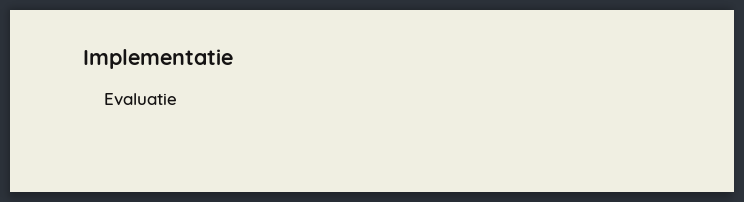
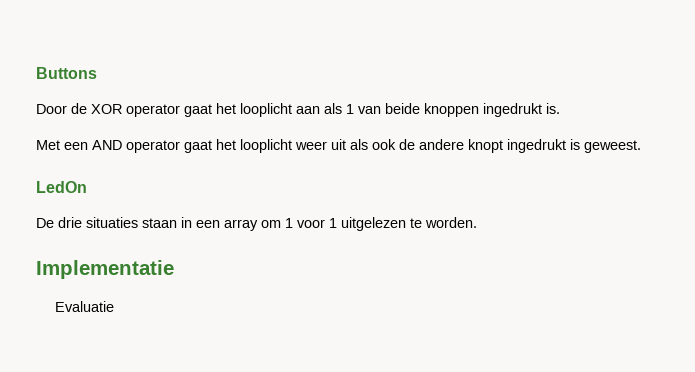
+ Buttons
+ Door de XOR operator gaat het looplicht aan als 1 van beide knoppen ingedrukt is.
+ Met een AND operator gaat het looplicht weer uit als ook de andere knopt ingedrukt is geweest.
+ LedOn
+ De drie situaties staan in een array om 1 voor 1 uitgelezen te worden.

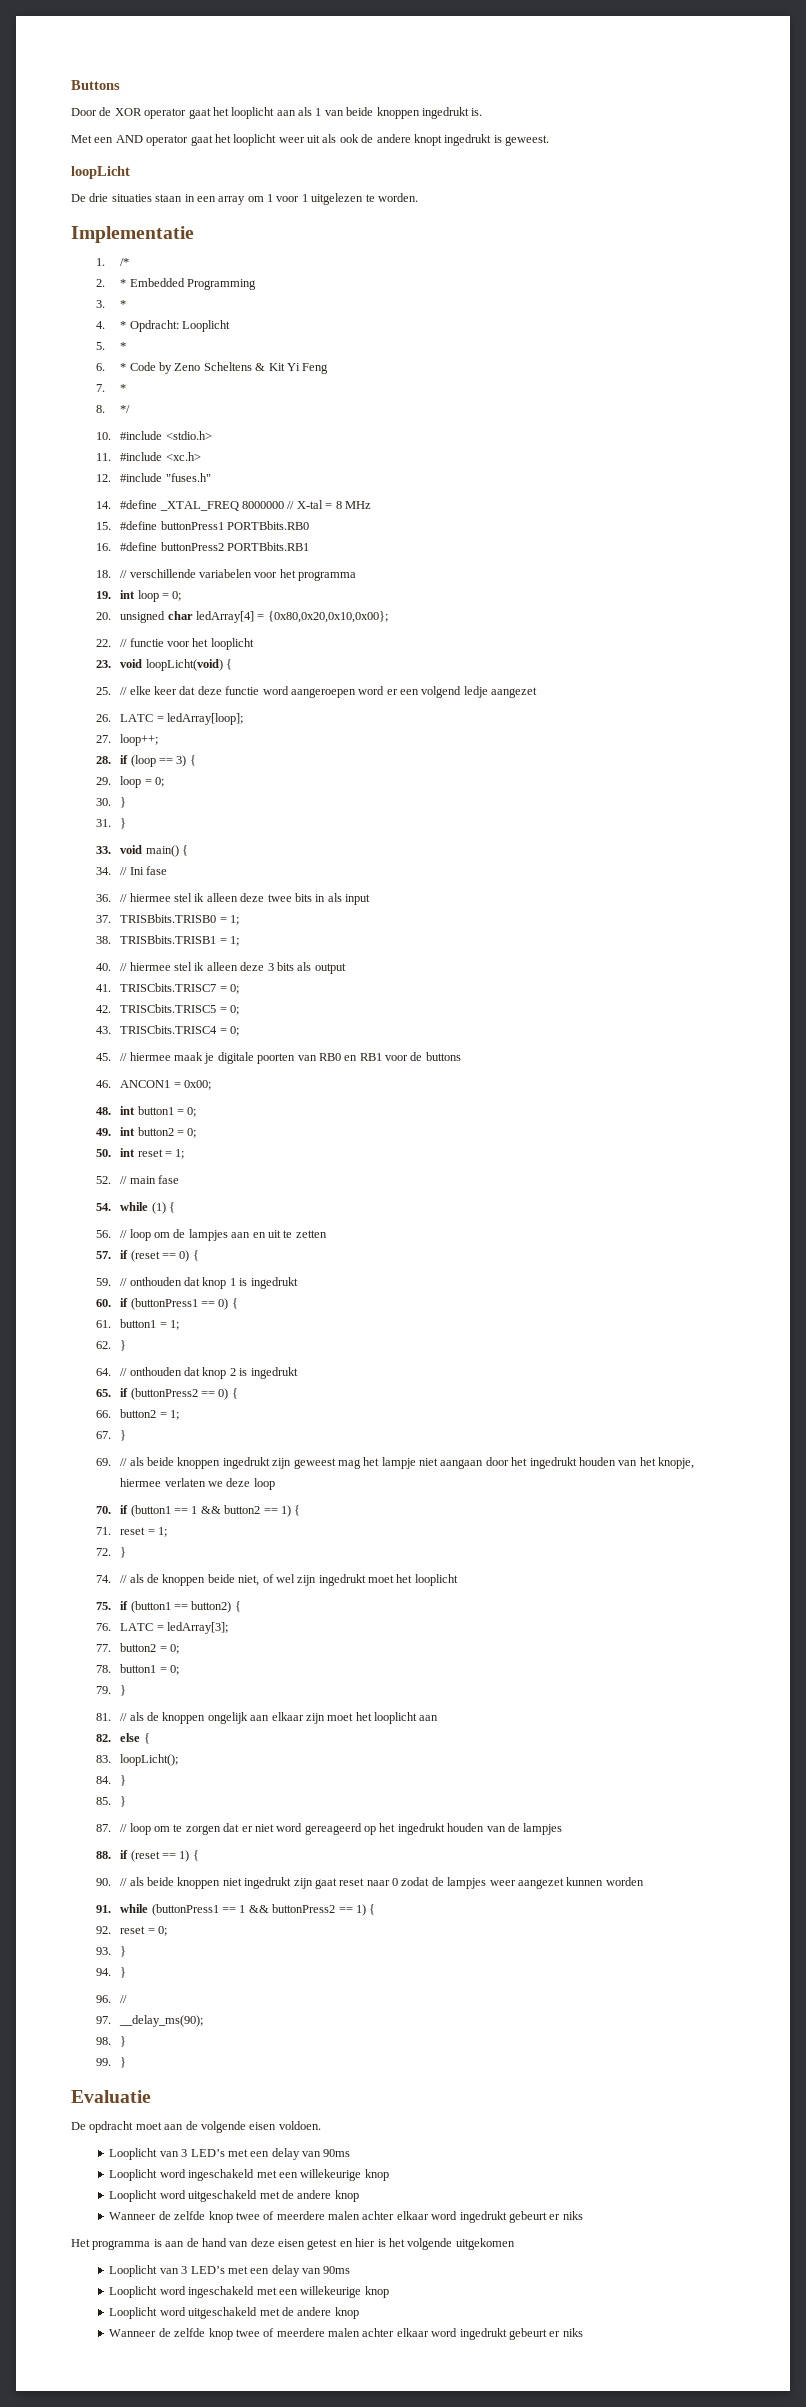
- LedOn
+ loopLicht
+ 1. /*
+ 2. * Embedded Programming
+ 3. *
+ 4. * Opdracht: Looplicht
+ 5. *
+ 6. * Code by Zeno Scheltens & Kit Yi Feng
+ 7. *
+ 8. */
+ 10. #include <stdio.h>
+ 11. #include <xc.h>
+ 12. #include "fuses.h"
+ 14. #define _XTAL_FREQ 8000000 // X-tal = 8 MHz
+ 15. #define buttonPress1 PORTBbits.RB0
+ 16. #define buttonPress2 PORTBbits.RB1
+ 18. // verschillende variabelen voor het programma
+ 19. int loop = 0;
+ 20. unsigned char ledArray[4] = {0x80,0x20,0x10,0x00};
+ 22. // functie voor het looplicht
+ 23. void loopLicht(void) {
+ 25. // elke keer dat deze functie word aangeroepen word er een volgend ledje aangezet
+ 26. LATC = ledArray[loop];
+ 27. loop++;
+ 28. if (loop == 3) {
+ 29. loop = 0;
+ 30. }
+ 31. }
+ 33. void main() {
+ 34. // Ini fase
+ 36. // hiermee stel ik alleen deze twee bits in als input
+ 37. TRISBbits.TRISB0 = 1;
+ 38. TRISBbits.TRISB1 = 1;
+ 40. // hiermee stel ik alleen deze 3 bits als output
+ 41. TRISCbits.TRISC7 = 0;
+ 42. TRISCbits.TRISC5 = 0;
+ 43. TRISCbits.TRISC4 = 0;
+ 45. // hiermee maak je digitale poorten van RB0 en RB1 voor de buttons
+ 46. ANCON1 = 0x00;
+ 48. int button1 = 0;
+ 49. int button2 = 0;
+ 50. int reset = 1;
+ 52. // main fase
+ 54. while (1) {
+ 56. // loop om de lampjes aan en uit te zetten
+ 57. if (reset == 0) {
+ 59. // onthouden dat knop 1 is ingedrukt
+ 60. if (buttonPress1 == 0) {
+ 61. button1 = 1;
+ 62. }
+ 64. // onthouden dat knop 2 is ingedrukt
+ 65. if (buttonPress2 == 0) {
+ 66. button2 = 1;
+ 67. }
+ 69. // als beide knoppen ingedrukt zijn geweest mag het lampje niet aangaan door het ingedrukt houden van het knopje, hiermee verlaten we deze loop
+ 70. if (button1 == 1 && button2 == 1) {
+ 71. reset = 1;
+ 72. }
+ 74. // als de knoppen beide niet, of wel zijn ingedrukt moet het looplicht
+ 75. if (button1 == button2) {
+ 76. LATC = ledArray[3];
+ 77. button2 = 0;
+ 78. button1 = 0;
+ 79. }
+ 81. // als de knoppen ongelijk aan elkaar zijn moet het looplicht aan
+ 82. else {
+ 83. loopLicht();
+ 84. }
+ 85. }
+ 87. // loop om te zorgen dat er niet word gereageerd op het ingedrukt houden van de lampjes
+ 88. if (reset == 1) {
+ 90. // als beide knoppen niet ingedrukt zijn gaat reset naar 0 zodat de lampjes weer aangezet kunnen worden
+ 91. while (buttonPress1 == 1 && buttonPress2 == 1) {
+ 92. reset = 0;
+ 93. }
+ 94. }
+ 96. //
+ 97. __delay_ms(90);
+ 98. }
+ 99. }
  Evaluatie
+ De opdracht moet aan de volgende eisen voldoen.
+ Looplicht van 3 LED’s met een delay van 90ms
+ Looplicht word ingeschakeld met een willekeurige knop
+ Looplicht word uitgeschakeld met de andere knop
+ Wanneer de zelfde knop twee of meerdere malen achter elkaar word ingedrukt gebeurt er niks
+ Het programma is aan de hand van deze eisen getest en hier is het volgende uitgekomen
+ Looplicht van 3 LED’s met een delay van 90ms
+ Looplicht word ingeschakeld met een willekeurige knop
+ Looplicht word uitgeschakeld met de andere knop
+ Wanneer de zelfde knop twee of meerdere malen achter elkaar word ingedrukt gebeurt er niks

